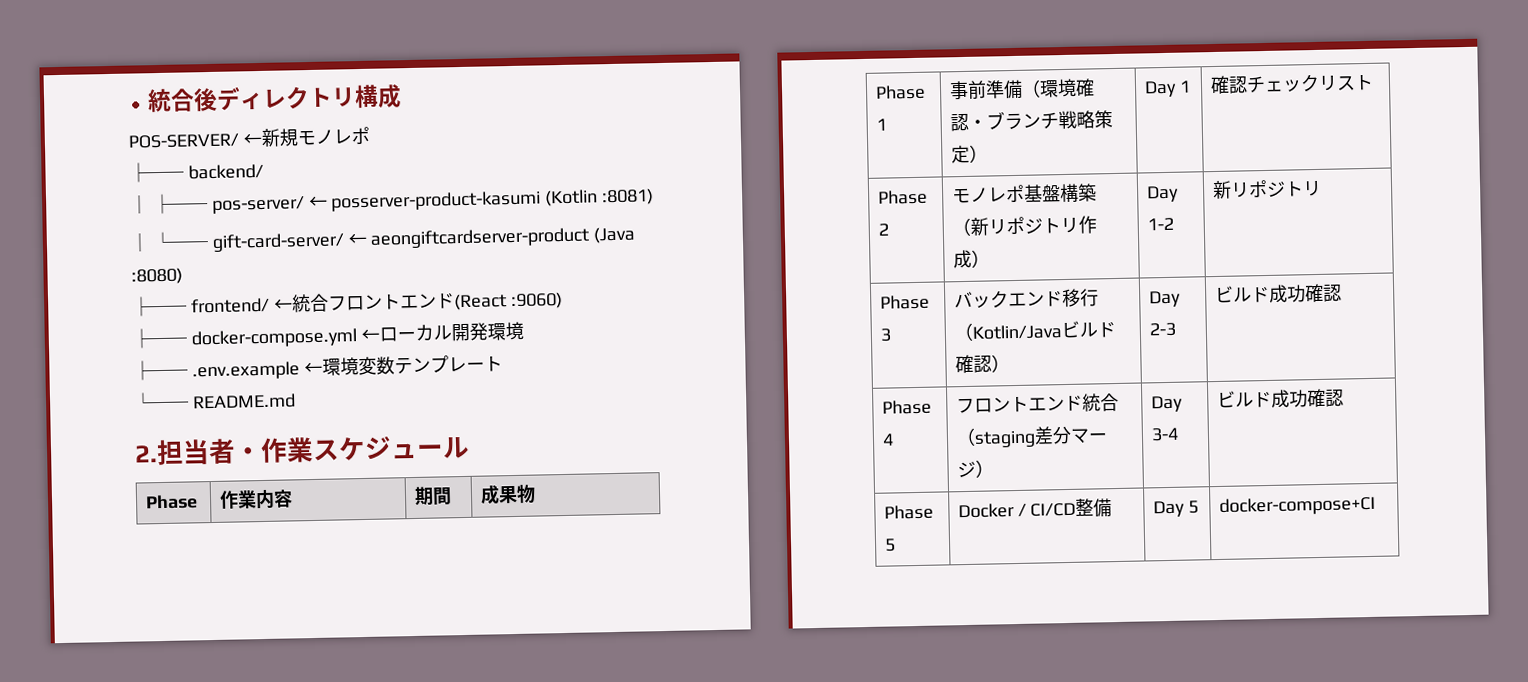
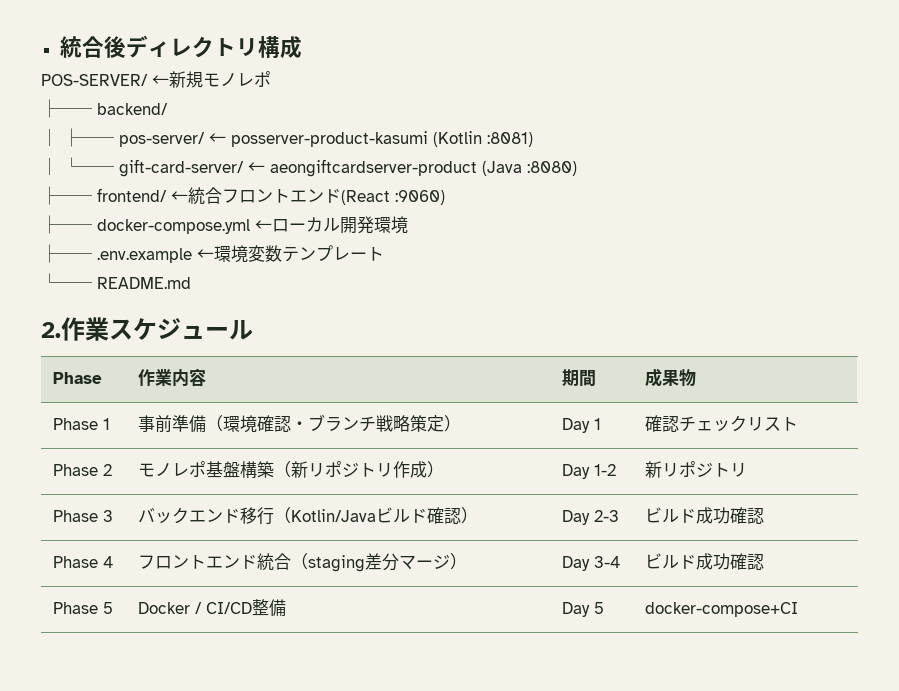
- 2.担当者・作業スケジュール
+ 2.作業スケジュール

